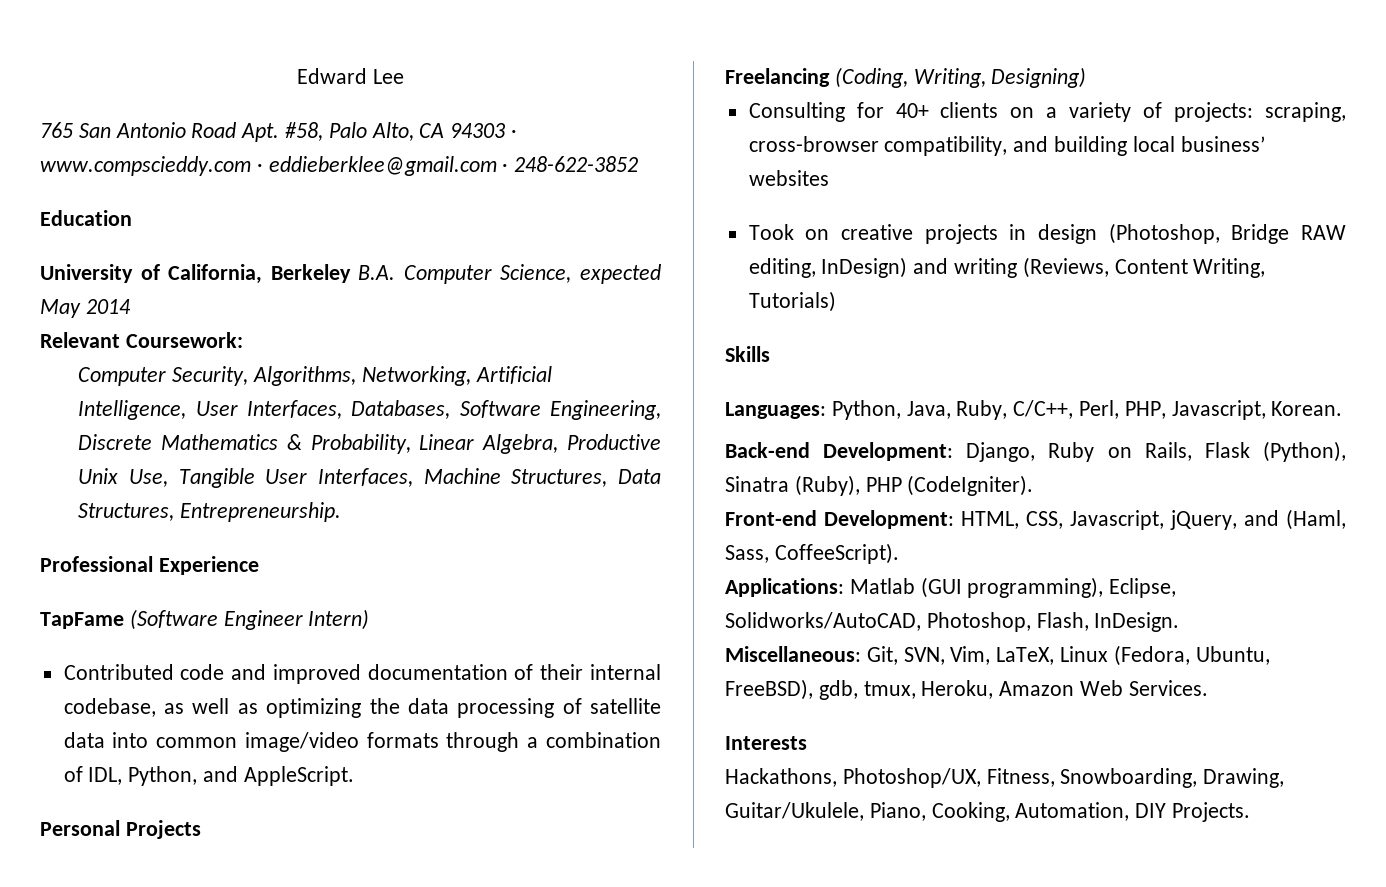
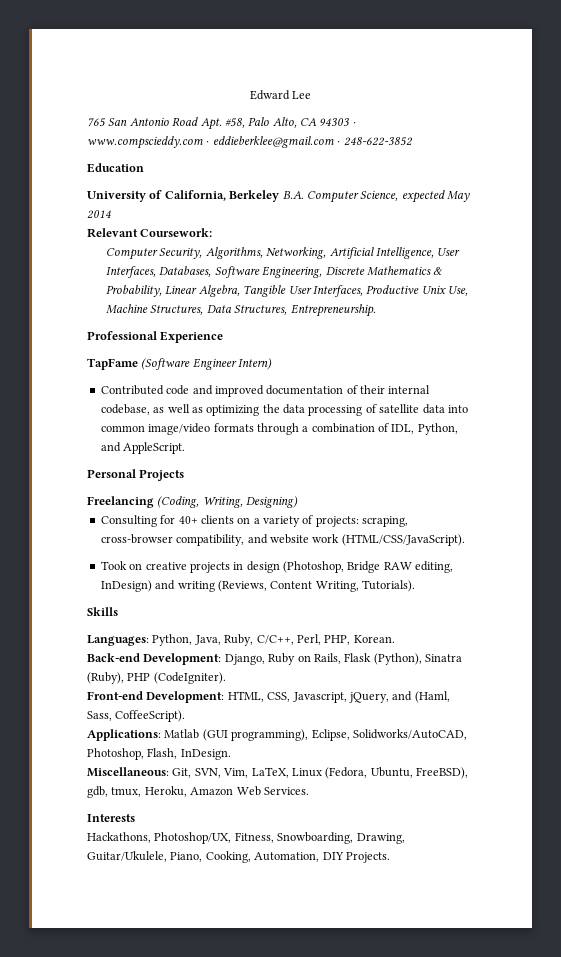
- Computer Security, Algorithms, Networking, Artificial Intelligence, User Interfaces, Databases, Software Engineering, Discrete Mathematics & Probability, Linear Algebra, Productive Unix Use, Tangible User Interfaces, Machine Structures, Data Structures, Entrepreneurship.
+ Computer Security, Algorithms, Networking, Artificial Intelligence, User Interfaces, Databases, Software Engineering, Discrete Mathematics & Probability, Linear Algebra, Tangible User Interfaces, Productive Unix Use, Machine Structures, Data Structures, Entrepreneurship.
- Consulting for 40+ clients on a variety of projects: scraping, cross-browser compatibility, and building local business’ websites
+ Consulting for 40+ clients on a variety of projects: scraping, cross-browser compatibility, and website work (HTML/CSS/JavaScript).
- Took on creative projects in design (Photoshop, Bridge RAW editing, InDesign) and writing (Reviews, Content Writing, Tutorials)
+ Took on creative projects in design (Photoshop, Bridge RAW editing, InDesign) and writing (Reviews, Content Writing, Tutorials).
- Languages: Python, Java, Ruby, C/C++, Perl, PHP, Javascript, Korean.
+ Languages: Python, Java, Ruby, C/C++, Perl, PHP, Korean.

